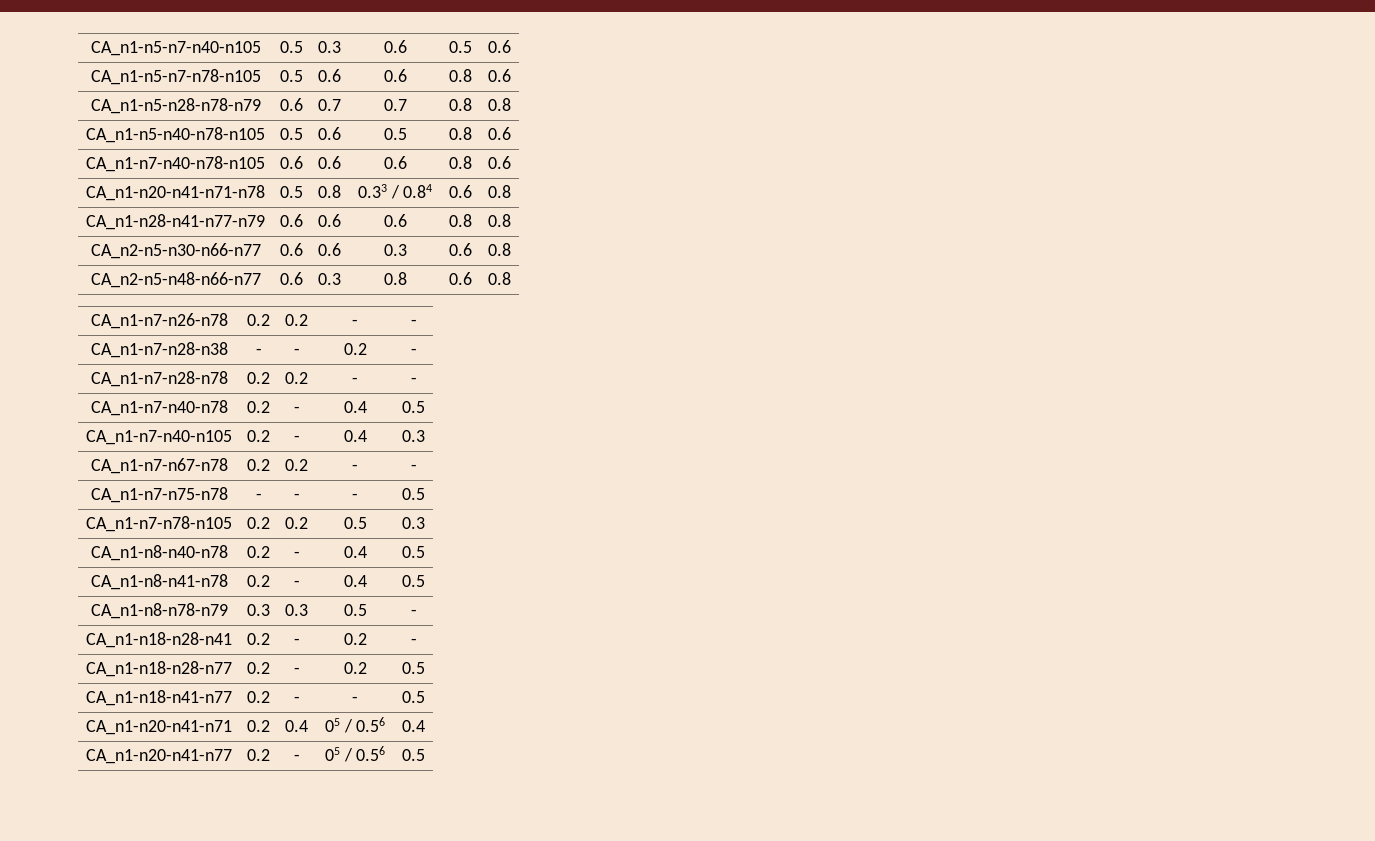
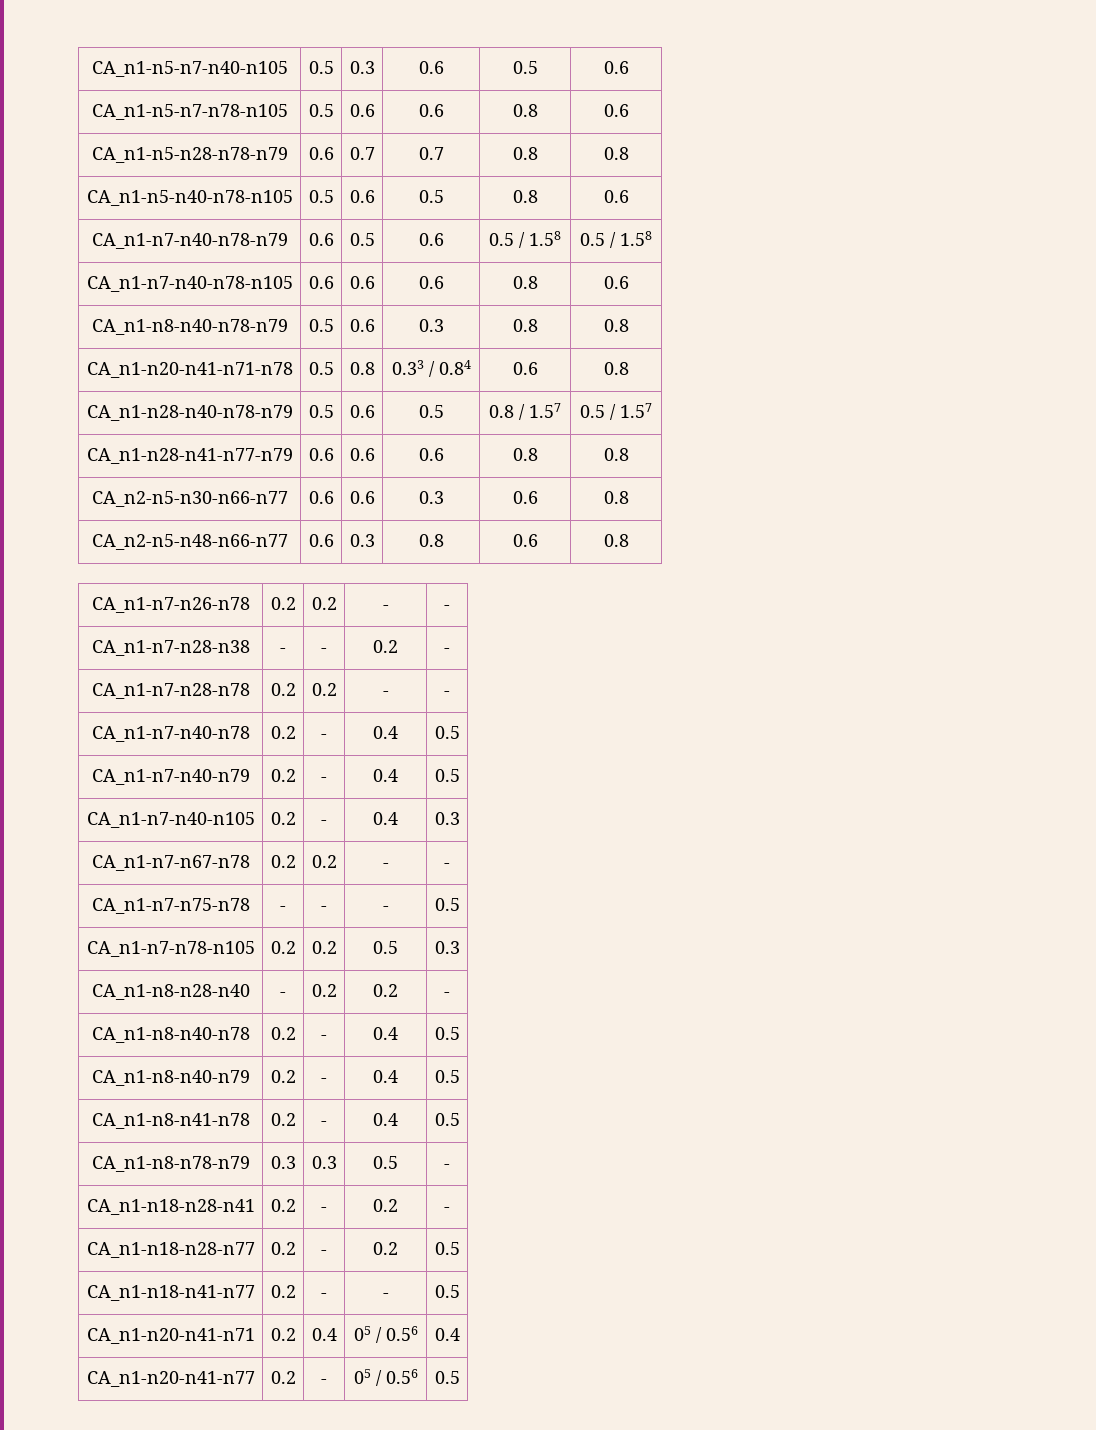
+ CA_n1-n7-n40-n78-n79 | 0.6 | 0.5 | 0.6 | 0.5 / 1.58 | 0.5 / 1.58
+ CA_n1-n8-n40-n78-n79 | 0.5 | 0.6 | 0.3 | 0.8 | 0.8
+ CA_n1-n28-n40-n78-n79 | 0.5 | 0.6 | 0.5 | 0.8 / 1.57 | 0.5 / 1.57
+ CA_n1-n7-n40-n79 | 0.2 | - | 0.4 | 0.5
+ CA_n1-n8-n28-n40 | - | 0.2 | 0.2 | -
+ CA_n1-n8-n40-n79 | 0.2 | - | 0.4 | 0.5

